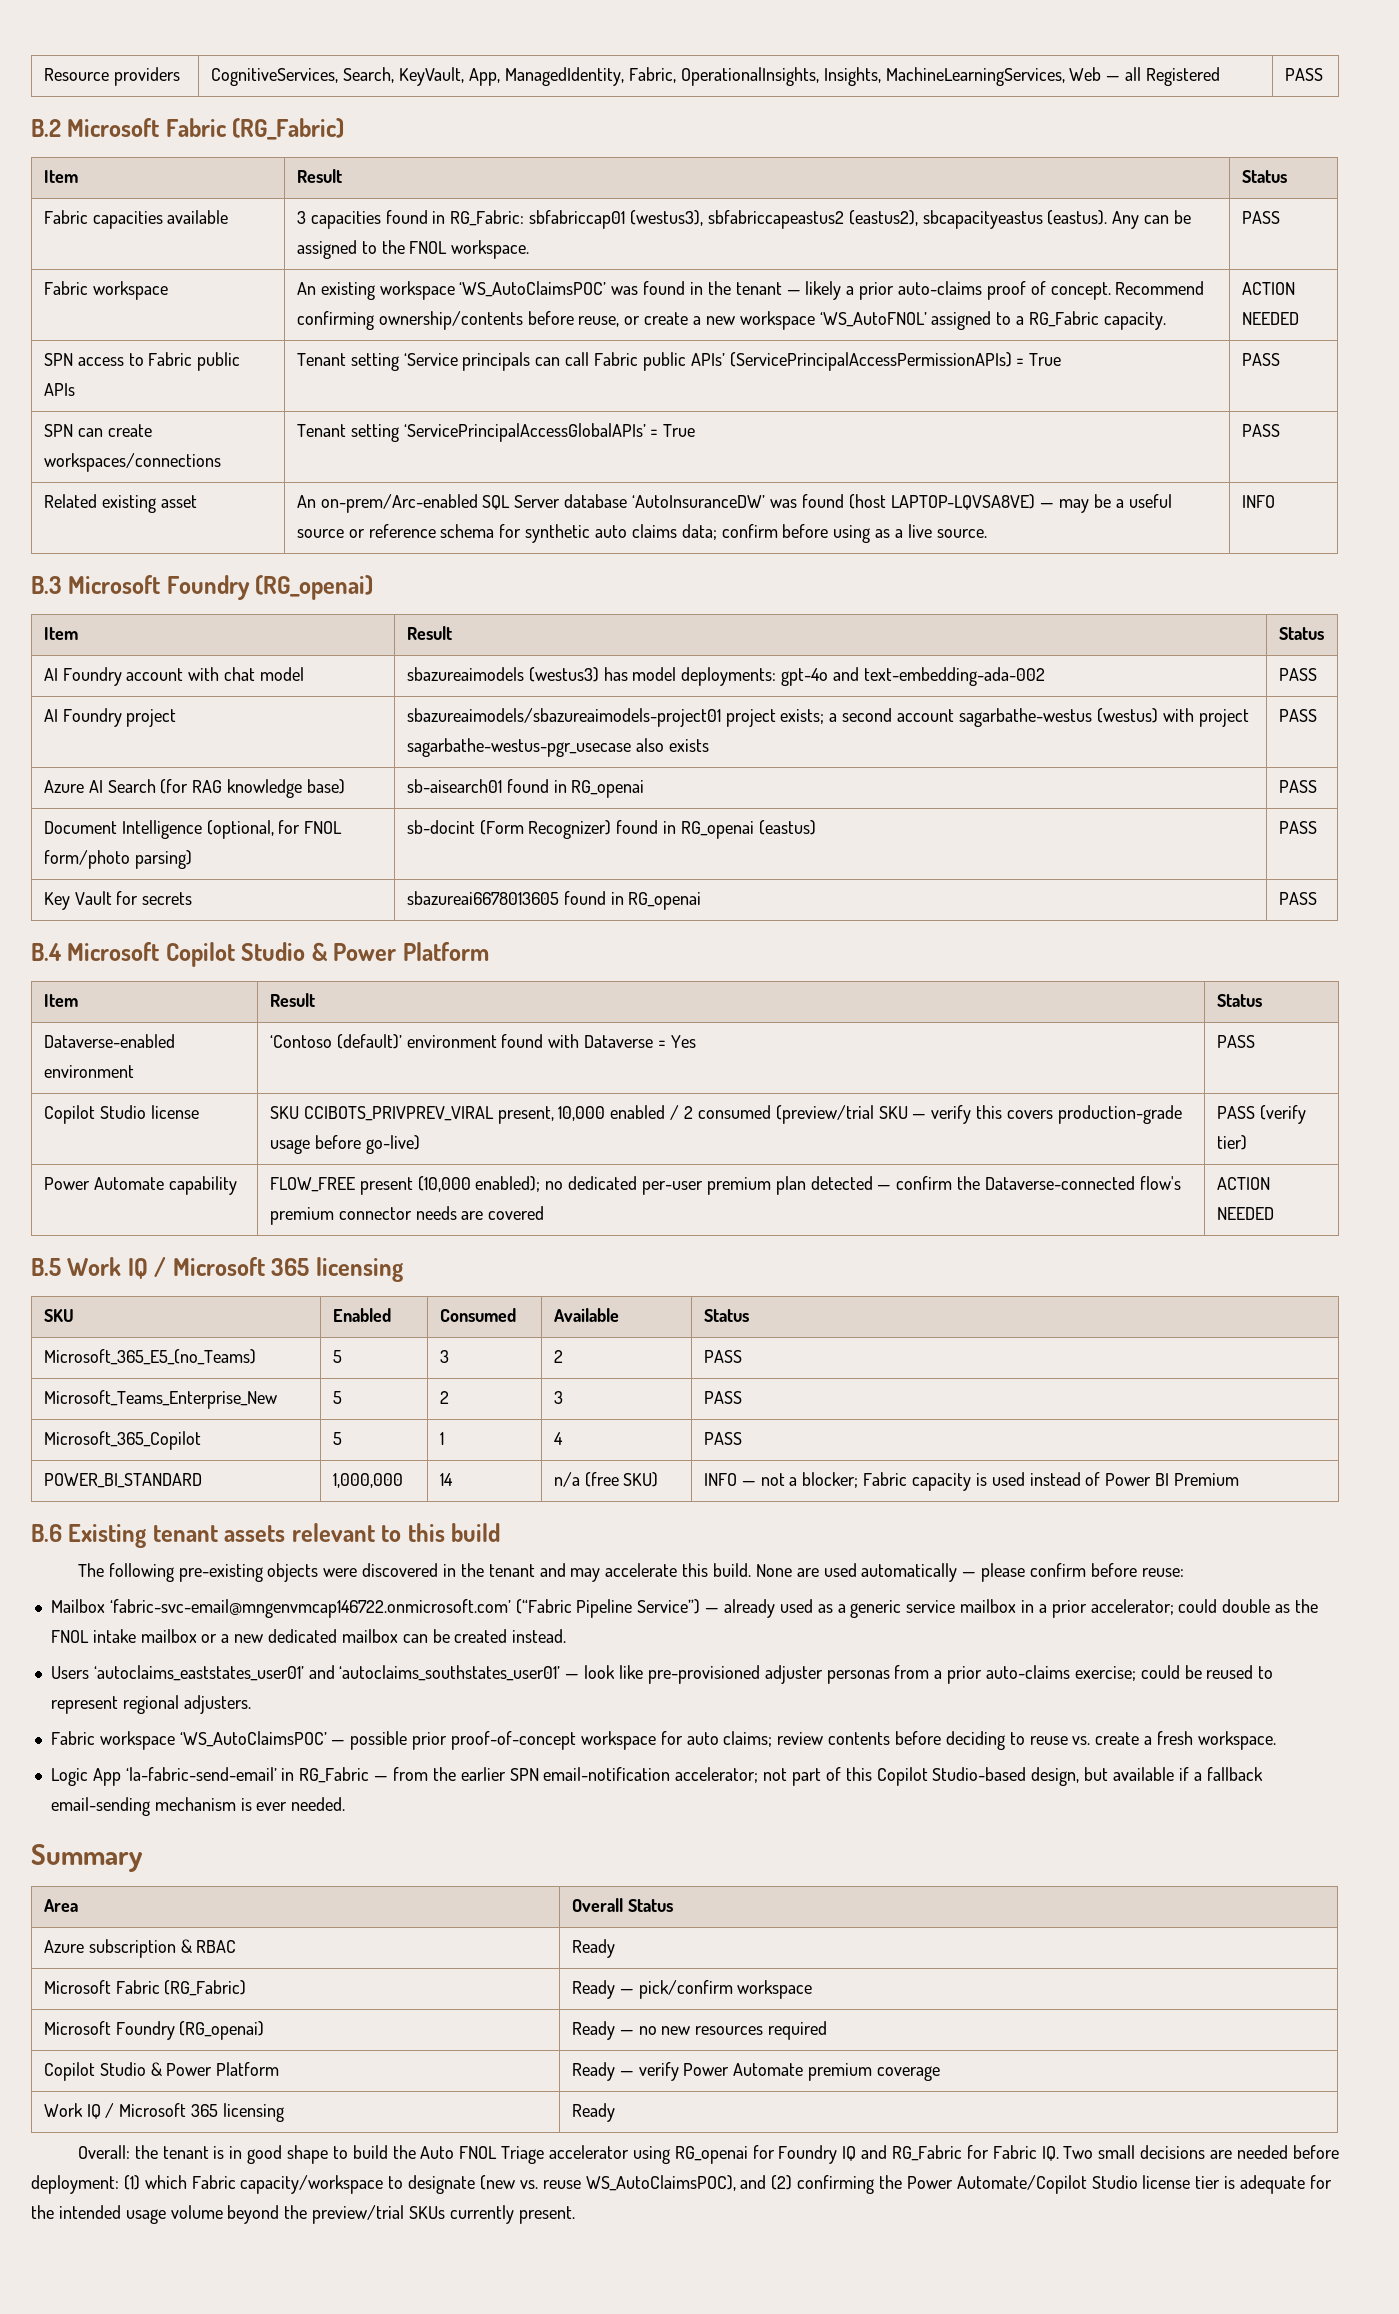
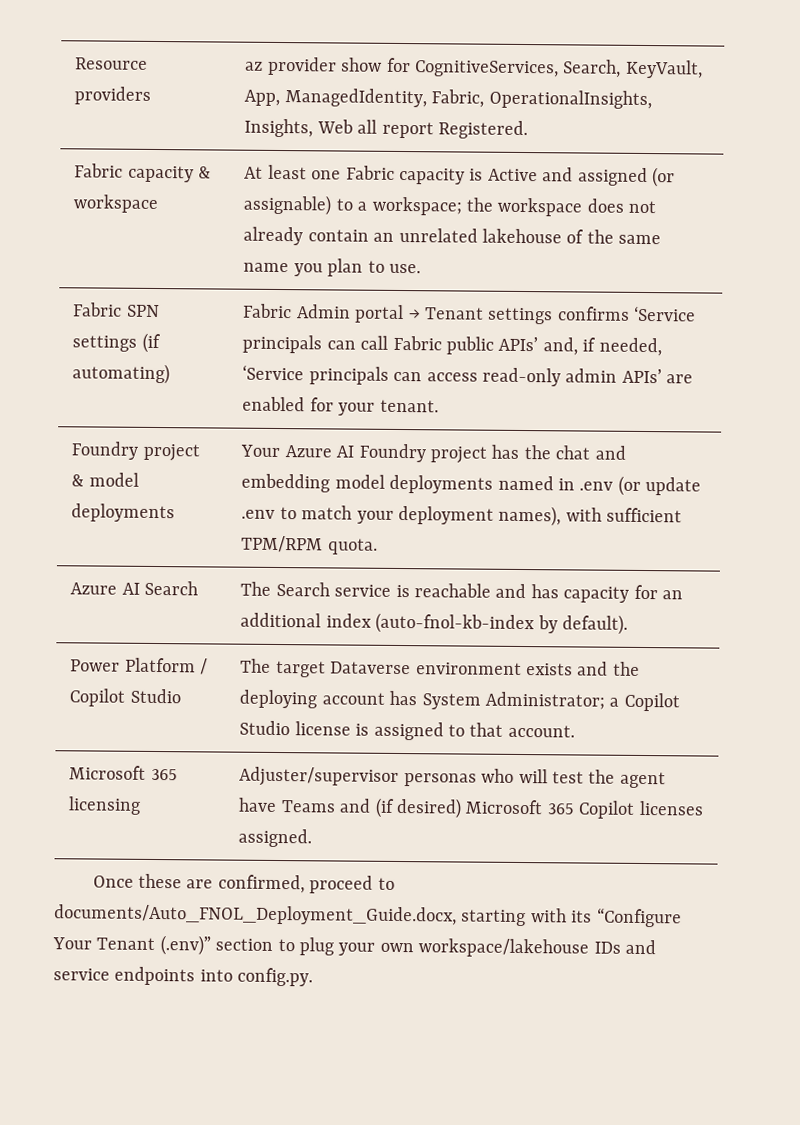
- Resource providers | CognitiveServices, Search, KeyVault, App, ManagedIdentity, Fabric, OperationalInsights, Insights, MachineLearningServices, Web — all Registered | PASS
- B.2 Microsoft Fabric (RG_Fabric)
- Item | Result | Status
- Fabric capacities available | 3 capacities found in RG_Fabric: sbfabriccap01 (westus3), sbfabriccapeastus2 (eastus2), sbcapacityeastus (eastus). Any can be assigned to the FNOL workspace. | PASS
- Fabric workspace | An existing workspace ‘WS_AutoClaimsPOC’ was found in the tenant — likely a prior auto-claims proof of concept. Recommend confirming ownership/contents before reuse, or create a new workspace ‘WS_AutoFNOL’ assigned to a RG_Fabric capacity. | ACTION NEEDED
- SPN access to Fabric public APIs | Tenant setting ‘Service principals can call Fabric public APIs’ (ServicePrincipalAccessPermissionAPIs) = True | PASS
- SPN can create workspaces/connections | Tenant setting ‘ServicePrincipalAccessGlobalAPIs’ = True | PASS
- Related existing asset | An on-prem/Arc-enabled SQL Server database ‘AutoInsuranceDW’ was found (host LAPTOP-LQVSA8VE) — may be a useful source or reference schema for synthetic auto claims data; confirm before using as a live source. | INFO
- B.3 Microsoft Foundry (RG_openai)
- Item | Result | Status
- AI Foundry account with chat model | sbazureaimodels (westus3) has model deployments: gpt-4o and text-embedding-ada-002 | PASS
- AI Foundry project | sbazureaimodels/sbazureaimodels-project01 project exists; a second account sagarbathe-westus (westus) with project sagarbathe-westus-pgr_usecase also exists | PASS
- Azure AI Search (for RAG knowledge base) | sb-aisearch01 found in RG_openai | PASS
- Document Intelligence (optional, for FNOL form/photo parsing) | sb-docint (Form Recognizer) found in RG_openai (eastus) | PASS
- Key Vault for secrets | sbazureai6678013605 found in RG_openai | PASS
- B.4 Microsoft Copilot Studio & Power Platform
- Item | Result | Status
- Dataverse-enabled environment | ‘Contoso (default)’ environment found with Dataverse = Yes | PASS
- Copilot Studio license | SKU CCIBOTS_PRIVPREV_VIRAL present, 10,000 enabled / 2 consumed (preview/trial SKU — verify this covers production-grade usage before go-live) | PASS (verify tier)
- Power Automate capability | FLOW_FREE present (10,000 enabled); no dedicated per-user premium plan detected — confirm the Dataverse-connected flow's premium connector needs are covered | ACTION NEEDED
- B.5 Work IQ / Microsoft 365 licensing
- SKU | Enabled | Consumed | Available | Status
- Microsoft_365_E5_(no_Teams) | 5 | 3 | 2 | PASS
- Microsoft_Teams_Enterprise_New | 5 | 2 | 3 | PASS
- Microsoft_365_Copilot | 5 | 1 | 4 | PASS
- POWER_BI_STANDARD | 1,000,000 | 14 | n/a (free SKU) | INFO — not a blocker; Fabric capacity is used instead of Power BI Premium
- B.6 Existing tenant assets relevant to this build
- The following pre-existing objects were discovered in the tenant and may accelerate this build. None are used automatically — please confirm before reuse:
- Mailbox ‘fabric-svc-email@mngenvmcap146722.onmicrosoft.com’ (“Fabric Pipeline Service”) — already used as a generic service mailbox in a prior accelerator; could double as the FNOL intake mailbox or a new dedicated mailbox can be created instead.
- Users ‘autoclaims_eaststates_user01’ and ‘autoclaims_southstates_user01’ — look like pre-provisioned adjuster personas from a prior auto-claims exercise; could be reused to represent regional adjusters.
- Fabric workspace ‘WS_AutoClaimsPOC’ — possible prior proof-of-concept workspace for auto claims; review contents before deciding to reuse vs. create a fresh workspace.
- Logic App ‘la-fabric-send-email’ in RG_Fabric — from the earlier SPN email-notification accelerator; not part of this Copilot Studio-based design, but available if a fallback email-sending mechanism is ever needed.
- Summary
- Area | Overall Status
- Azure subscription & RBAC | Ready
- Microsoft Fabric (RG_Fabric) | Ready — pick/confirm workspace
- Microsoft Foundry (RG_openai) | Ready — no new resources required
- Copilot Studio & Power Platform | Ready — verify Power Automate premium coverage
- Work IQ / Microsoft 365 licensing | Ready
- Overall: the tenant is in good shape to build the Auto FNOL Triage accelerator using RG_openai for Foundry IQ and RG_Fabric for Fabric IQ. Two small decisions are needed before deployment: (1) which Fabric capacity/workspace to designate (new vs. reuse WS_AutoClaimsPOC), and (2) confirming the Power Automate/Copilot Studio license tier is adequate for the intended usage volume beyond the preview/trial SKUs currently present.
+ Resource providers | az provider show for CognitiveServices, Search, KeyVault, App, ManagedIdentity, Fabric, OperationalInsights, Insights, Web all report Registered.
+ Fabric capacity & workspace | At least one Fabric capacity is Active and assigned (or assignable) to a workspace; the workspace does not already contain an unrelated lakehouse of the same name you plan to use.
+ Fabric SPN settings (if automating) | Fabric Admin portal → Tenant settings confirms ‘Service principals can call Fabric public APIs’ and, if needed, ‘Service principals can access read-only admin APIs’ are enabled for your tenant.
+ Foundry project & model deployments | Your Azure AI Foundry project has the chat and embedding model deployments named in .env (or update .env to match your deployment names), with sufficient TPM/RPM quota.
+ Azure AI Search | The Search service is reachable and has capacity for an additional index (auto-fnol-kb-index by default).
+ Power Platform / Copilot Studio | The target Dataverse environment exists and the deploying account has System Administrator; a Copilot Studio license is assigned to that account.
+ Microsoft 365 licensing | Adjuster/supervisor personas who will test the agent have Teams and (if desired) Microsoft 365 Copilot licenses assigned.
+ Once these are confirmed, proceed to documents/Auto_FNOL_Deployment_Guide.docx, starting with its “Configure Your Tenant (.env)” section to plug your own workspace/lakehouse IDs and service endpoints into config.py.

